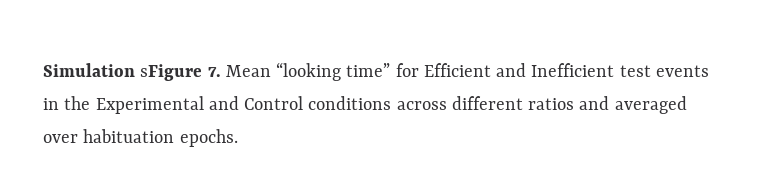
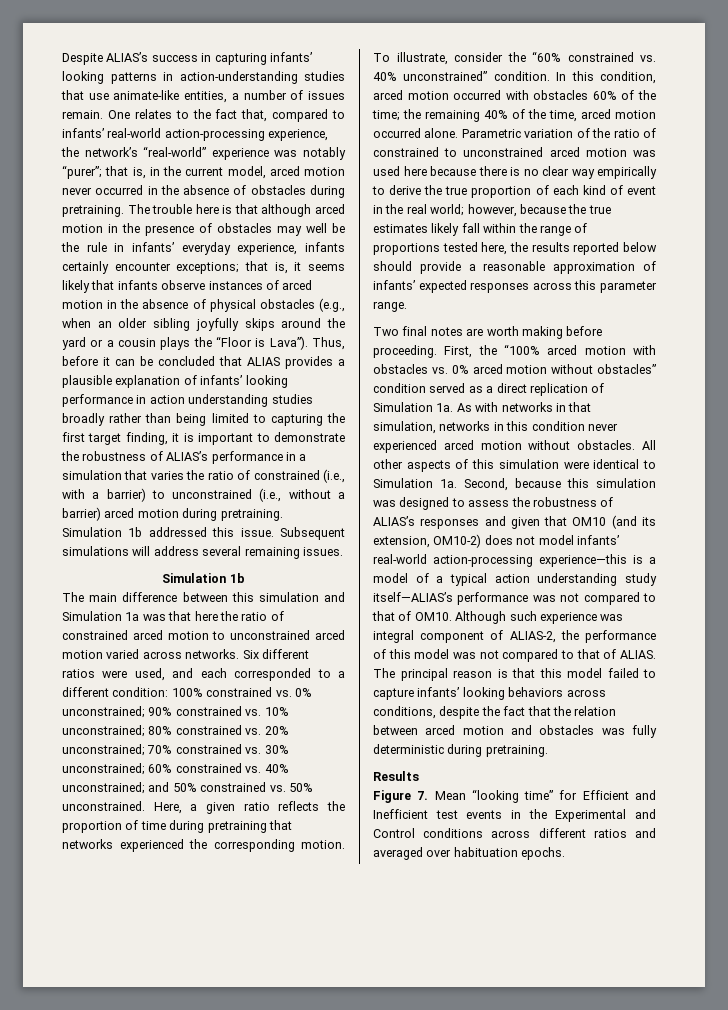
- Simulation sFigure 7. Mean “looking time” for Efficient and Inefficient test events in the Experimental and Control conditions across different ratios and averaged over habituation epochs.
+ Despite ALIAS’s success in capturing infants’ looking patterns in action-understanding studies that use animate-like entities, a number of issues remain. One relates to the fact that, compared to infants’ real-world action-processing experience, the network’s “real-world” experience was notably “purer”; that is, in the current model, arced motion never occurred in the absence of obstacles during pretraining. The trouble here is that although arced motion in the presence of obstacles may well be the rule in infants’ everyday experience, infants certainly encounter exceptions; that is, it seems likely that infants observe instances of arced motion in the absence of physical obstacles (e.g., when an older sibling joyfully skips around the yard or a cousin plays the “Floor is Lava”). Thus, before it can be concluded that ALIAS provides a plausible explanation of infants’ looking performance in action understanding studies broadly rather than being limited to capturing the first target finding, it is important to demonstrate the robustness of ALIAS’s performance in a simulation that varies the ratio of constrained (i.e., with a barrier) to unconstrained (i.e., without a barrier) arced motion during pretraining. Simulation 1b addressed this issue. Subsequent simulations will address several remaining issues.
+ Simulation 1b
+ The main difference between this simulation and Simulation 1a was that here the ratio of constrained arced motion to unconstrained arced motion varied across networks. Six different ratios were used, and each corresponded to a different condition: 100% constrained vs. 0% unconstrained; 90% constrained vs. 10% unconstrained; 80% constrained vs. 20% unconstrained; 70% constrained vs. 30% unconstrained; 60% constrained vs. 40% unconstrained; and 50% constrained vs. 50% unconstrained. Here, a given ratio reflects the proportion of time during pretraining that networks experienced the corresponding motion. To illustrate, consider the “60% constrained vs. 40% unconstrained” condition. In this condition, arced motion occurred with obstacles 60% of the time; the remaining 40% of the time, arced motion occurred alone. Parametric variation of the ratio of constrained to unconstrained arced motion was used here because there is no clear way empirically to derive the true proportion of each kind of event in the real world; however, because the true estimates likely fall within the range of proportions tested here, the results reported below should provide a reasonable approximation of infants’ expected responses across this parameter range.
+ Two final notes are worth making before proceeding. First, the “100% arced motion with obstacles vs. 0% arced motion without obstacles” condition served as a direct replication of Simulation 1a. As with networks in that simulation, networks in this condition never experienced arced motion without obstacles. All other aspects of this simulation were identical to Simulation 1a. Second, because this simulation was designed to assess the robustness of ALIAS’s responses and given that OM10 (and its extension, OM10-2) does not model infants’ real-world action-processing experience—this is a model of a typical action understanding study itself—ALIAS’s performance was not compared to that of OM10. Although such experience was integral component of ALIAS-2, the performance of this model was not compared to that of ALIAS. The principal reason is that this model failed to capture infants’ looking behaviors across conditions, despite the fact that the relation between arced motion and obstacles was fully deterministic during pretraining.
+ Results
+ Figure 7. Mean “looking time” for Efficient and Inefficient test events in the Experimental and Control conditions across different ratios and averaged over habituation epochs.

